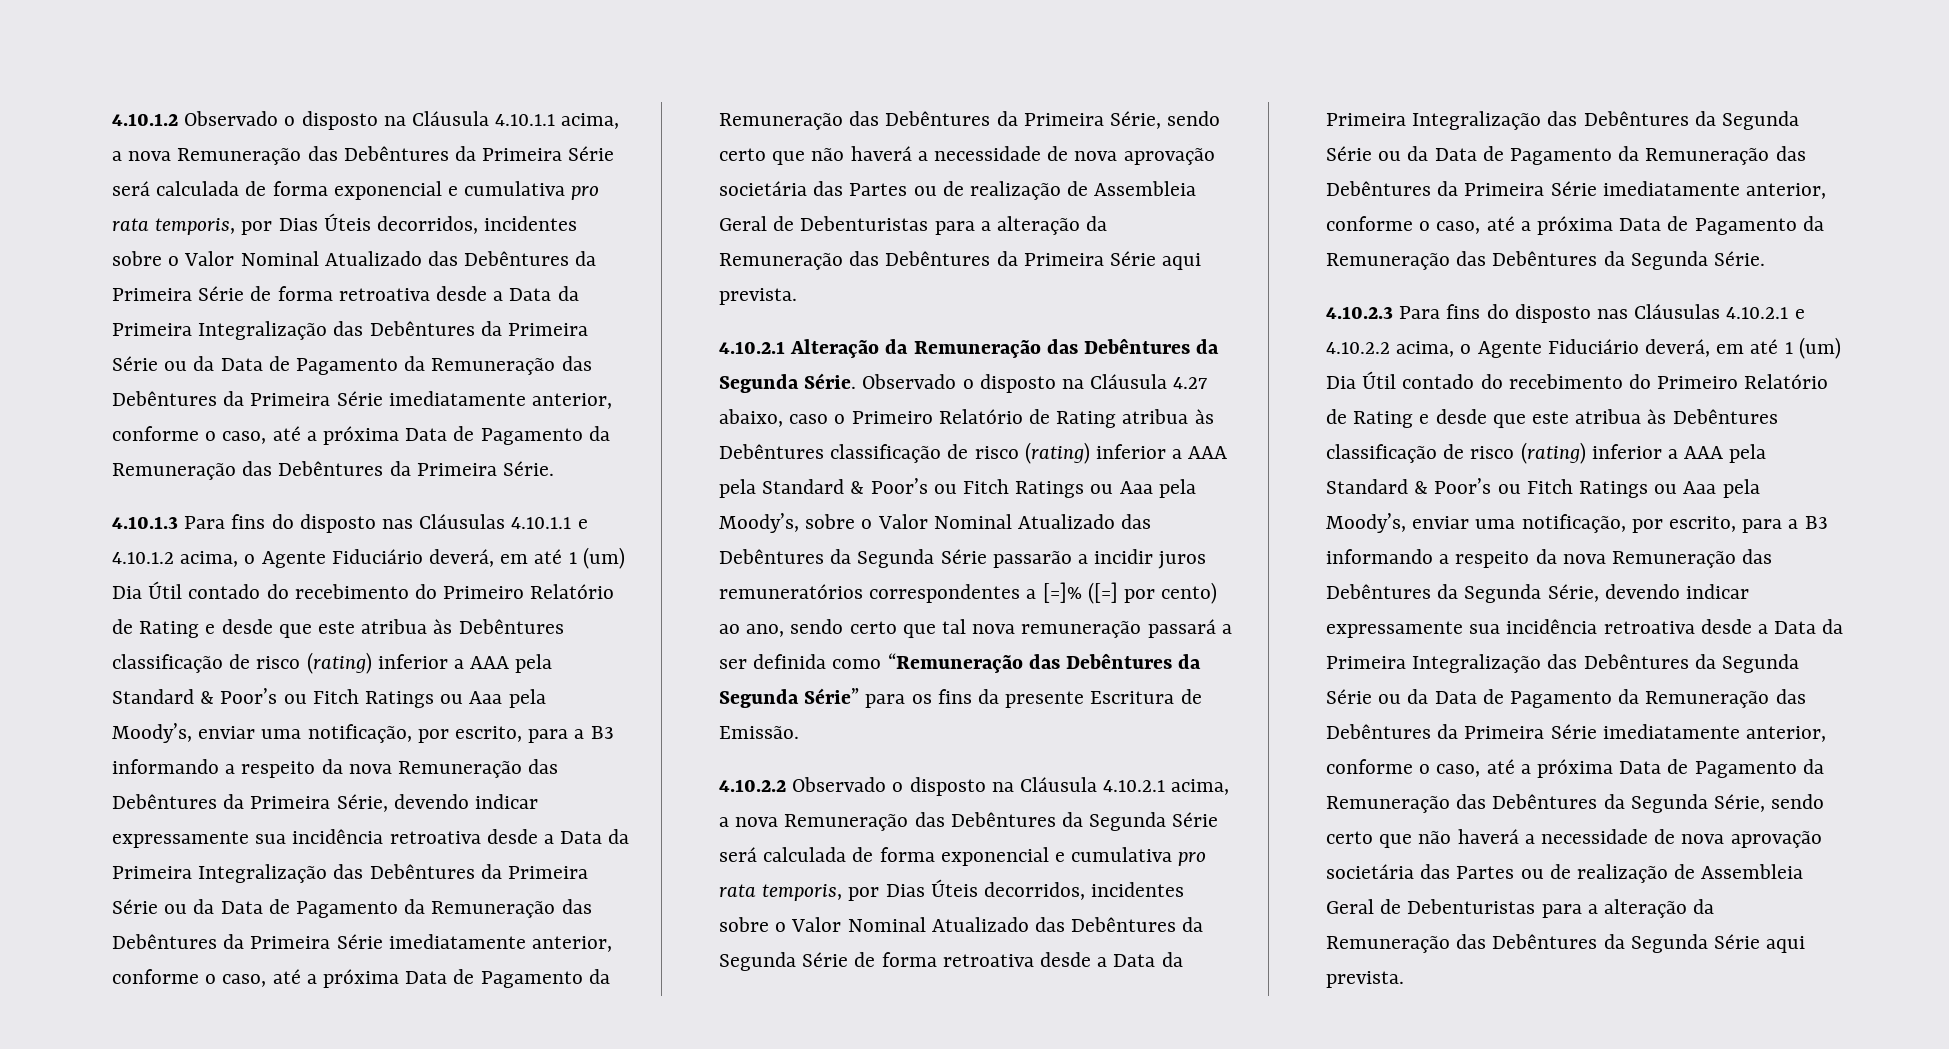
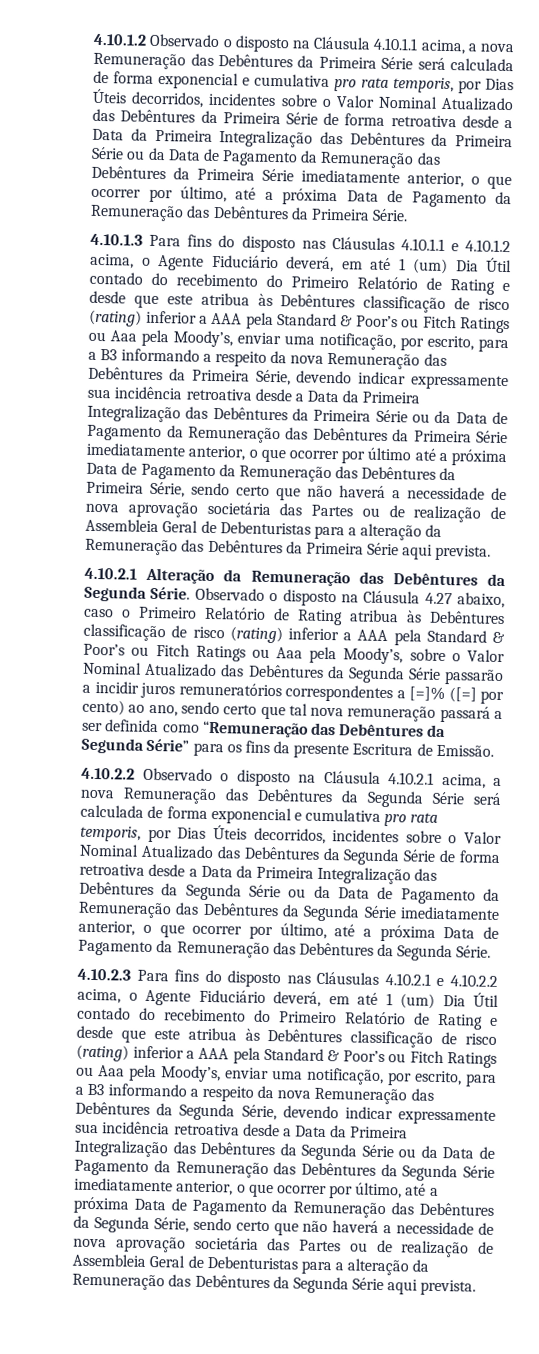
- 4.10.1.2 Observado o disposto na Cláusula 4.10.1.1 acima, a nova Remuneração das Debêntures da Primeira Série será calculada de forma exponencial e cumulativa pro rata temporis, por Dias Úteis decorridos, incidentes sobre o Valor Nominal Atualizado das Debêntures da Primeira Série de forma retroativa desde a Data da Primeira Integralização das Debêntures da Primeira Série ou da Data de Pagamento da Remuneração das Debêntures da Primeira Série imediatamente anterior, conforme o caso, até a próxima Data de Pagamento da Remuneração das Debêntures da Primeira Série.
+ 4.10.1.2 Observado o disposto na Cláusula 4.10.1.1 acima, a nova Remuneração das Debêntures da Primeira Série será calculada de forma exponencial e cumulativa pro rata temporis, por Dias Úteis decorridos, incidentes sobre o Valor Nominal Atualizado das Debêntures da Primeira Série de forma retroativa desde a Data da Primeira Integralização das Debêntures da Primeira Série ou da Data de Pagamento da Remuneração das Debêntures da Primeira Série imediatamente anterior, o que ocorrer por último, até a próxima Data de Pagamento da Remuneração das Debêntures da Primeira Série.
- 4.10.1.3 Para fins do disposto nas Cláusulas 4.10.1.1 e 4.10.1.2 acima, o Agente Fiduciário deverá, em até 1 (um) Dia Útil contado do recebimento do Primeiro Relatório de Rating e desde que este atribua às Debêntures classificação de risco (rating) inferior a AAA pela Standard & Poor’s ou Fitch Ratings ou Aaa pela Moody’s, enviar uma notificação, por escrito, para a B3 informando a respeito da nova Remuneração das Debêntures da Primeira Série, devendo indicar expressamente sua incidência retroativa desde a Data da Primeira Integralização das Debêntures da Primeira Série ou da Data de Pagamento da Remuneração das Debêntures da Primeira Série imediatamente anterior, conforme o caso, até a próxima Data de Pagamento da Remuneração das Debêntures da Primeira Série, sendo certo que não haverá a necessidade de nova aprovação societária das Partes ou de realização de Assembleia Geral de Debenturistas para a alteração da Remuneração das Debêntures da Primeira Série aqui prevista.
+ 4.10.1.3 Para fins do disposto nas Cláusulas 4.10.1.1 e 4.10.1.2 acima, o Agente Fiduciário deverá, em até 1 (um) Dia Útil contado do recebimento do Primeiro Relatório de Rating e desde que este atribua às Debêntures classificação de risco (rating) inferior a AAA pela Standard & Poor’s ou Fitch Ratings ou Aaa pela Moody’s, enviar uma notificação, por escrito, para a B3 informando a respeito da nova Remuneração das Debêntures da Primeira Série, devendo indicar expressamente sua incidência retroativa desde a Data da Primeira Integralização das Debêntures da Primeira Série ou da Data de Pagamento da Remuneração das Debêntures da Primeira Série imediatamente anterior, o que ocorrer por último até a próxima Data de Pagamento da Remuneração das Debêntures da Primeira Série, sendo certo que não haverá a necessidade de nova aprovação societária das Partes ou de realização de Assembleia Geral de Debenturistas para a alteração da Remuneração das Debêntures da Primeira Série aqui prevista.
- 4.10.2.2 Observado o disposto na Cláusula 4.10.2.1 acima, a nova Remuneração das Debêntures da Segunda Série será calculada de forma exponencial e cumulativa pro rata temporis, por Dias Úteis decorridos, incidentes sobre o Valor Nominal Atualizado das Debêntures da Segunda Série de forma retroativa desde a Data da Primeira Integralização das Debêntures da Segunda Série ou da Data de Pagamento da Remuneração das Debêntures da Primeira Série imediatamente anterior, conforme o caso, até a próxima Data de Pagamento da Remuneração das Debêntures da Segunda Série.
+ 4.10.2.2 Observado o disposto na Cláusula 4.10.2.1 acima, a nova Remuneração das Debêntures da Segunda Série será calculada de forma exponencial e cumulativa pro rata temporis, por Dias Úteis decorridos, incidentes sobre o Valor Nominal Atualizado das Debêntures da Segunda Série de forma retroativa desde a Data da Primeira Integralização das Debêntures da Segunda Série ou da Data de Pagamento da Remuneração das Debêntures da Segunda Série imediatamente anterior, o que ocorrer por último, até a próxima Data de Pagamento da Remuneração das Debêntures da Segunda Série.
- 4.10.2.3 Para fins do disposto nas Cláusulas 4.10.2.1 e 4.10.2.2 acima, o Agente Fiduciário deverá, em até 1 (um) Dia Útil contado do recebimento do Primeiro Relatório de Rating e desde que este atribua às Debêntures classificação de risco (rating) inferior a AAA pela Standard & Poor’s ou Fitch Ratings ou Aaa pela Moody’s, enviar uma notificação, por escrito, para a B3 informando a respeito da nova Remuneração das Debêntures da Segunda Série, devendo indicar expressamente sua incidência retroativa desde a Data da Primeira Integralização das Debêntures da Segunda Série ou da Data de Pagamento da Remuneração das Debêntures da Primeira Série imediatamente anterior, conforme o caso, até a próxima Data de Pagamento da Remuneração das Debêntures da Segunda Série, sendo certo que não haverá a necessidade de nova aprovação societária das Partes ou de realização de Assembleia Geral de Debenturistas para a alteração da Remuneração das Debêntures da Segunda Série aqui prevista.
+ 4.10.2.3 Para fins do disposto nas Cláusulas 4.10.2.1 e 4.10.2.2 acima, o Agente Fiduciário deverá, em até 1 (um) Dia Útil contado do recebimento do Primeiro Relatório de Rating e desde que este atribua às Debêntures classificação de risco (rating) inferior a AAA pela Standard & Poor’s ou Fitch Ratings ou Aaa pela Moody’s, enviar uma notificação, por escrito, para a B3 informando a respeito da nova Remuneração das Debêntures da Segunda Série, devendo indicar expressamente sua incidência retroativa desde a Data da Primeira Integralização das Debêntures da Segunda Série ou da Data de Pagamento da Remuneração das Debêntures da Segunda Série imediatamente anterior, o que ocorrer por último, até a próxima Data de Pagamento da Remuneração das Debêntures da Segunda Série, sendo certo que não haverá a necessidade de nova aprovação societária das Partes ou de realização de Assembleia Geral de Debenturistas para a alteração da Remuneração das Debêntures da Segunda Série aqui prevista.

